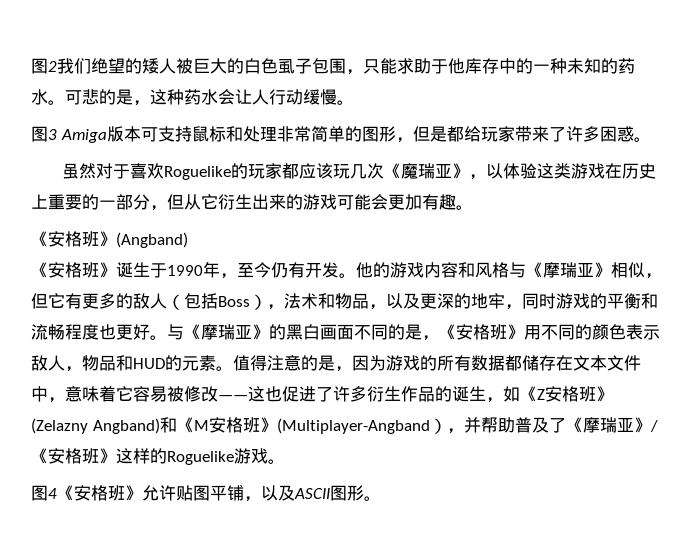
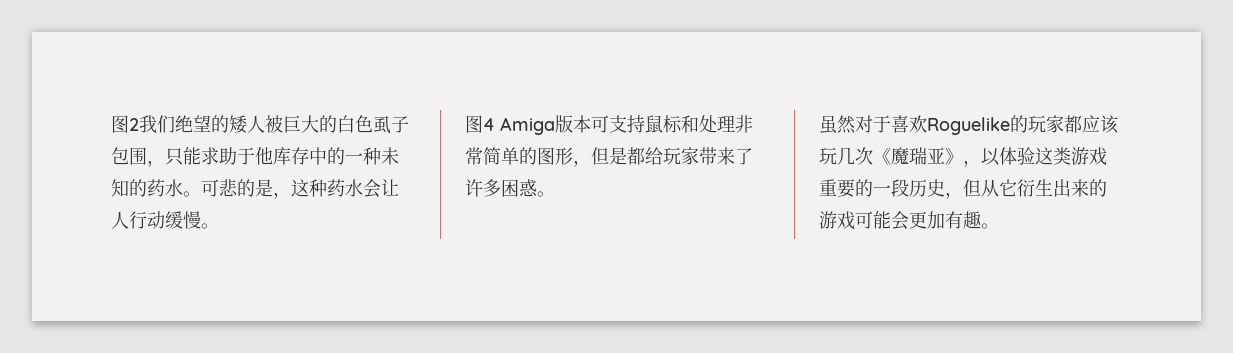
- 图3 Amiga版本可支持鼠标和处理非常简单的图形，但是都给玩家带来了许多困惑。
+ 图4 Amiga版本可支持鼠标和处理非常简单的图形，但是都给玩家带来了许多困惑。
- 虽然对于喜欢Roguelike的玩家都应该玩几次《魔瑞亚》，以体验这类游戏在历史上重要的一部分，但从它衍生出来的游戏可能会更加有趣。
+ 虽然对于喜欢Roguelike的玩家都应该玩几次《魔瑞亚》，以体验这类游戏重要的一段历史，但从它衍生出来的游戏可能会更加有趣。
- 《安格班》(Angband)
- 《安格班》诞生于1990年，至今仍有开发。他的游戏内容和风格与《摩瑞亚》相似，但它有更多的敌人（包括Boss），法术和物品，以及更深的地牢，同时游戏的平衡和流畅程度也更好。与《摩瑞亚》的黑白画面不同的是，《安格班》用不同的颜色表示敌人，物品和HUD的元素。值得注意的是，因为游戏的所有数据都储存在文本文件中，意味着它容易被修改——这也促进了许多衍生作品的诞生，如《Z安格班》(Zelazny Angband)和《M安格班》(Multiplayer-Angband），并帮助普及了《摩瑞亚》/《安格班》这样的Roguelike游戏。
- 图4《安格班》允许贴图平铺，以及ASCII图形。

